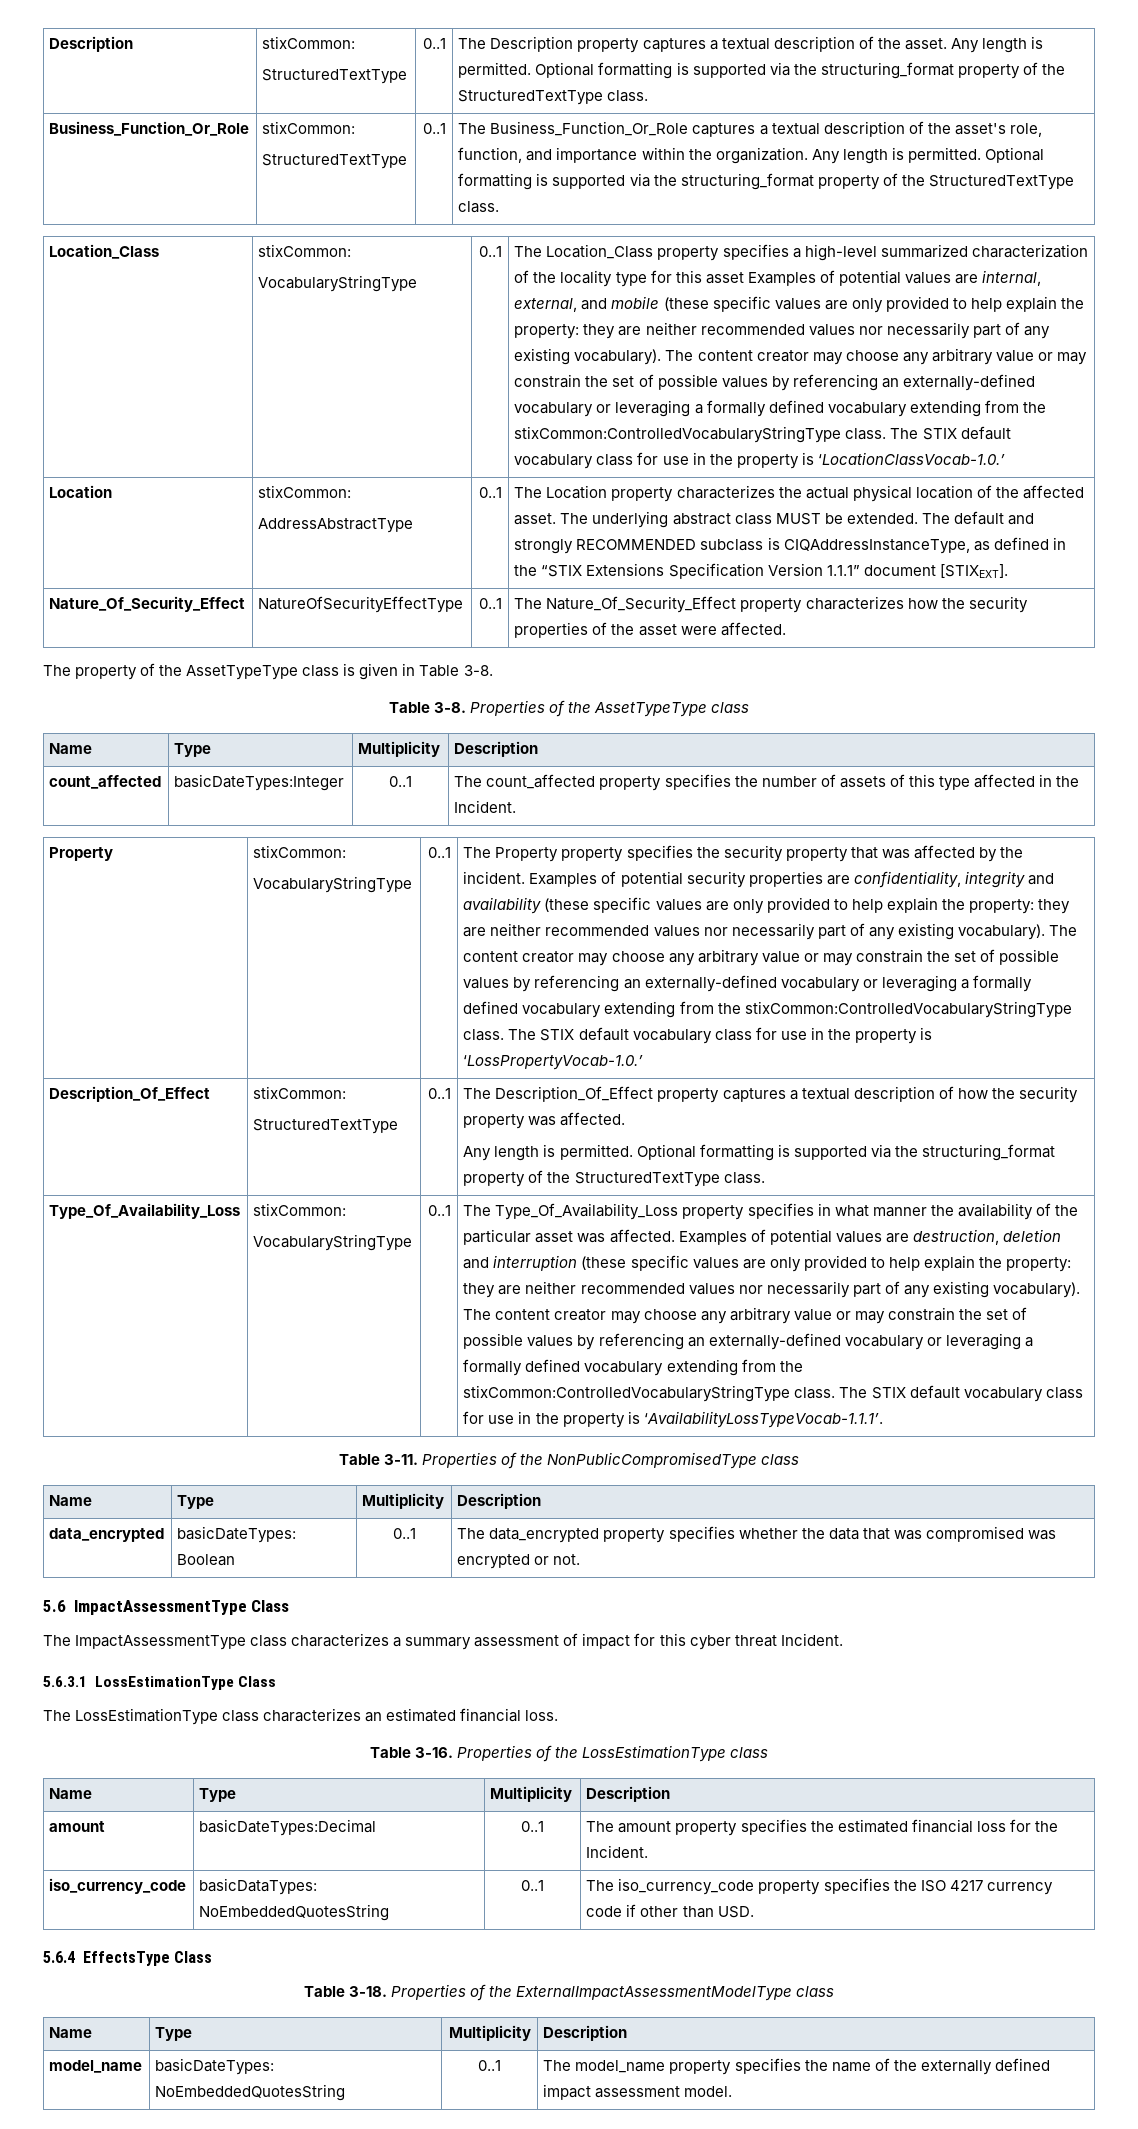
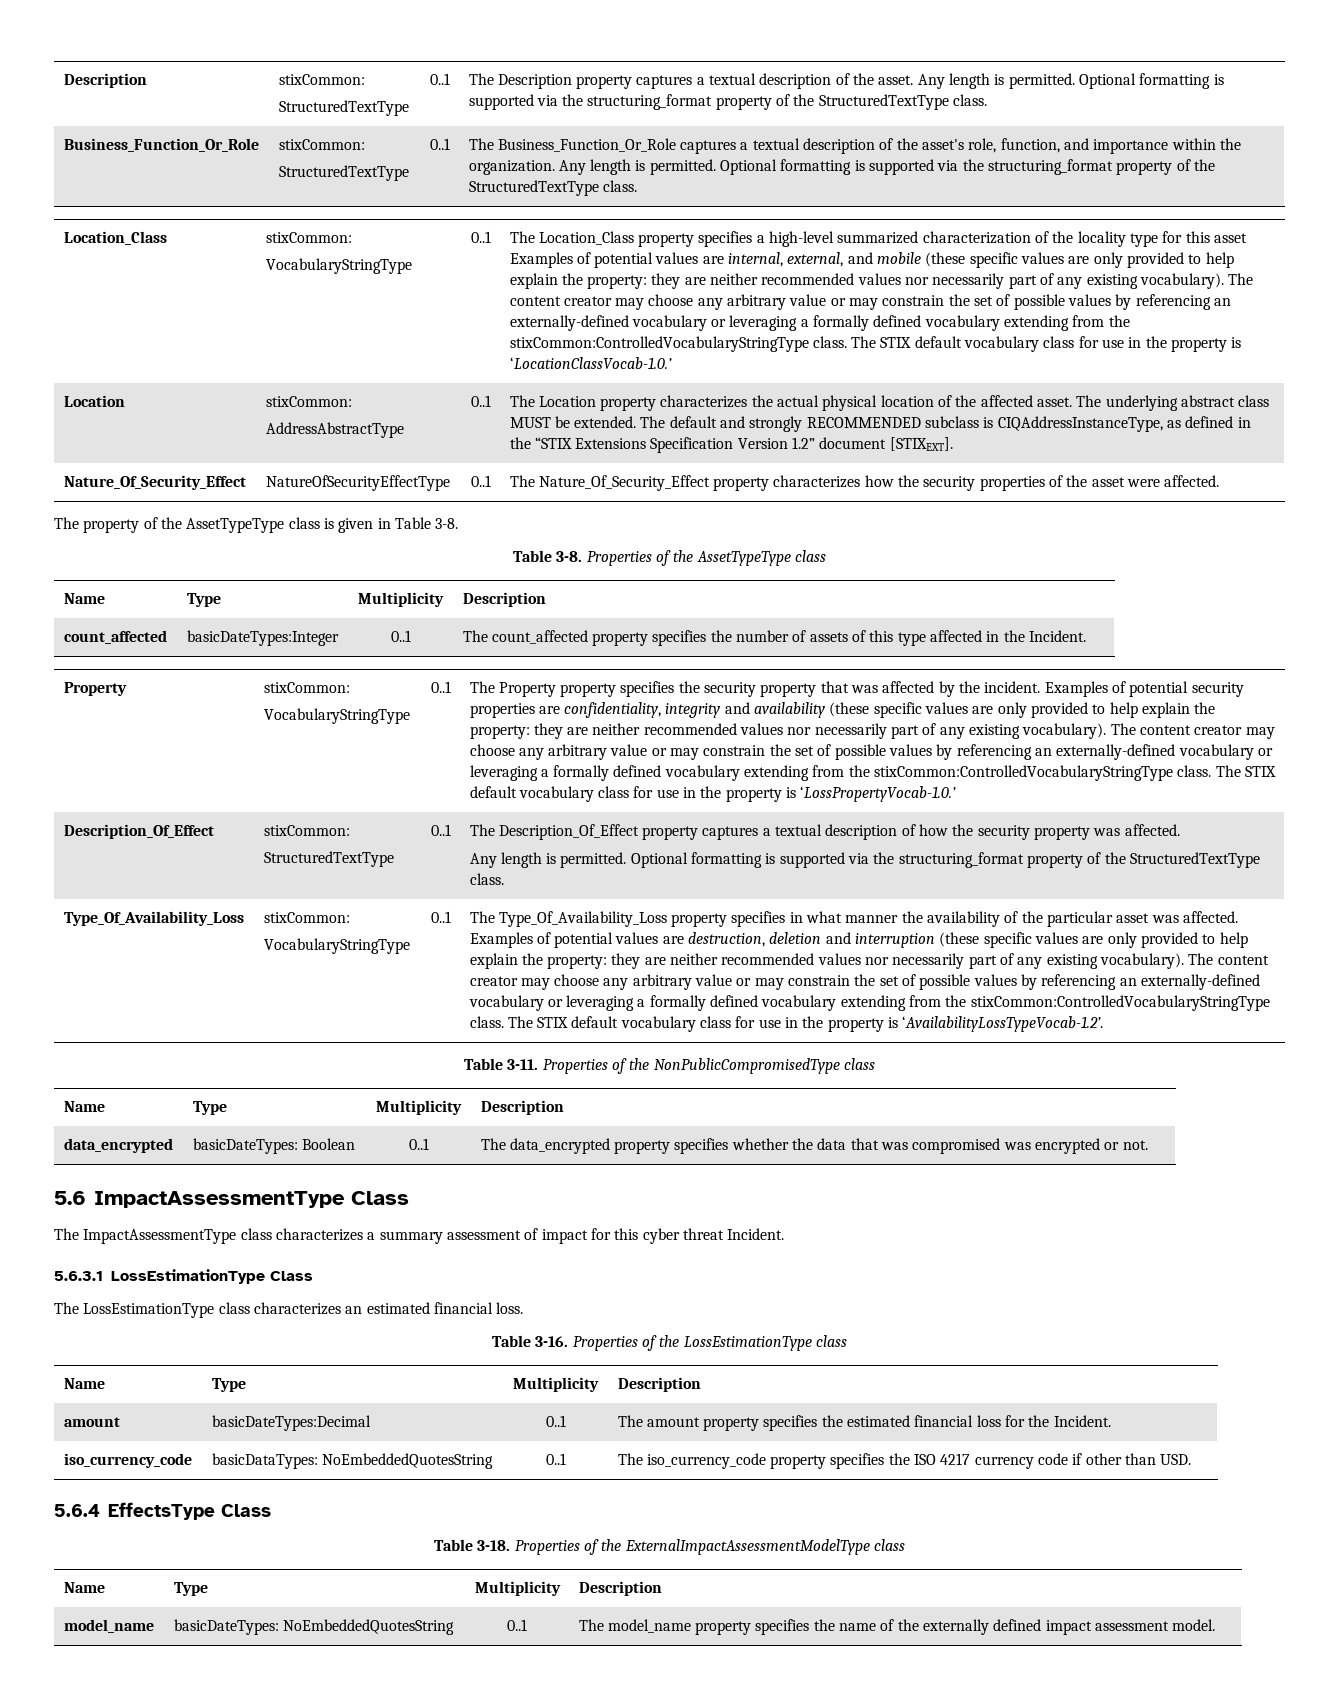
- The default and strongly RECOMMENDED subclass is CIQAddressInstanceType, as defined in the “STIX Extensions Specification Version 1.1.1” document [STIXEXT].
+ The default and strongly RECOMMENDED subclass is CIQAddressInstanceType, as defined in the “STIX Extensions Specification Version 1.2” document [STIXEXT].
- The STIX default vocabulary class for use in the property is ‘AvailabilityLossTypeVocab-1.1.1’.
+ The STIX default vocabulary class for use in the property is ‘AvailabilityLossTypeVocab-1.2’.

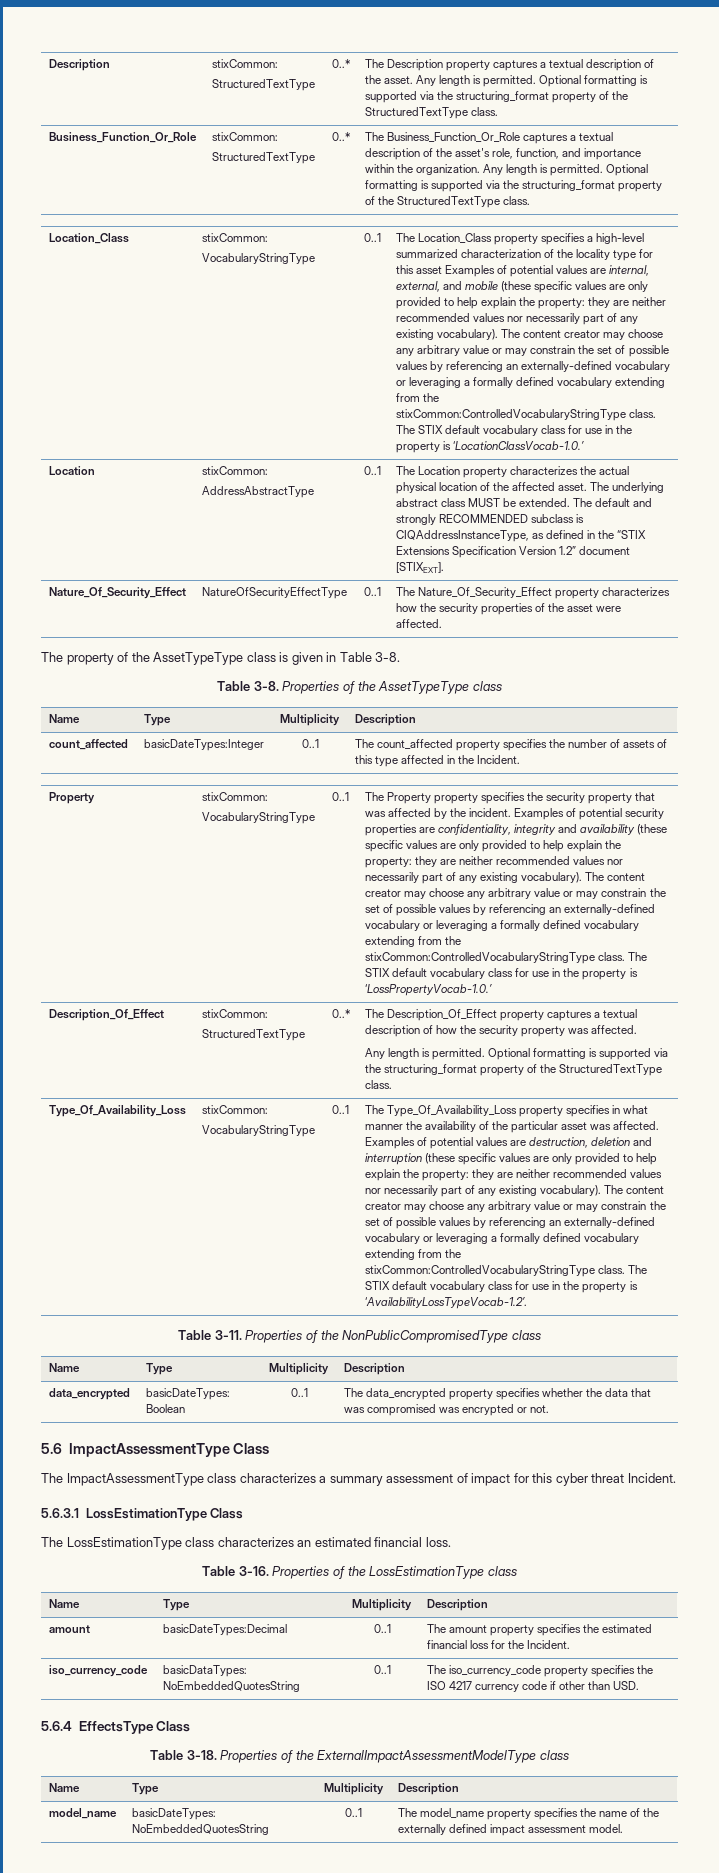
  Description | stixCommon:
- StructuredTextType | 0..1 | The Description property captures a textual description of the asset. Any length is permitted. Optional formatting is supported via the structuring_format property of the StructuredTextType class.
+ StructuredTextType | 0..* | The Description property captures a textual description of the asset. Any length is permitted. Optional formatting is supported via the structuring_format property of the StructuredTextType class.
  Business_Function_Or_Role | stixCommon:
- StructuredTextType | 0..1 | The Business_Function_Or_Role captures a textual description of the asset's role, function, and importance within the organization. Any length is permitted. Optional formatting is supported via the structuring_format property of the StructuredTextType class.
+ StructuredTextType | 0..* | The Business_Function_Or_Role captures a textual description of the asset's role, function, and importance within the organization. Any length is permitted. Optional formatting is supported via the structuring_format property of the StructuredTextType class.
  Description_Of_Effect | stixCommon:
- StructuredTextType | 0..1 | The Description_Of_Effect property captures a textual description of how the security property was affected.
+ StructuredTextType | 0..* | The Description_Of_Effect property captures a textual description of how the security property was affected.

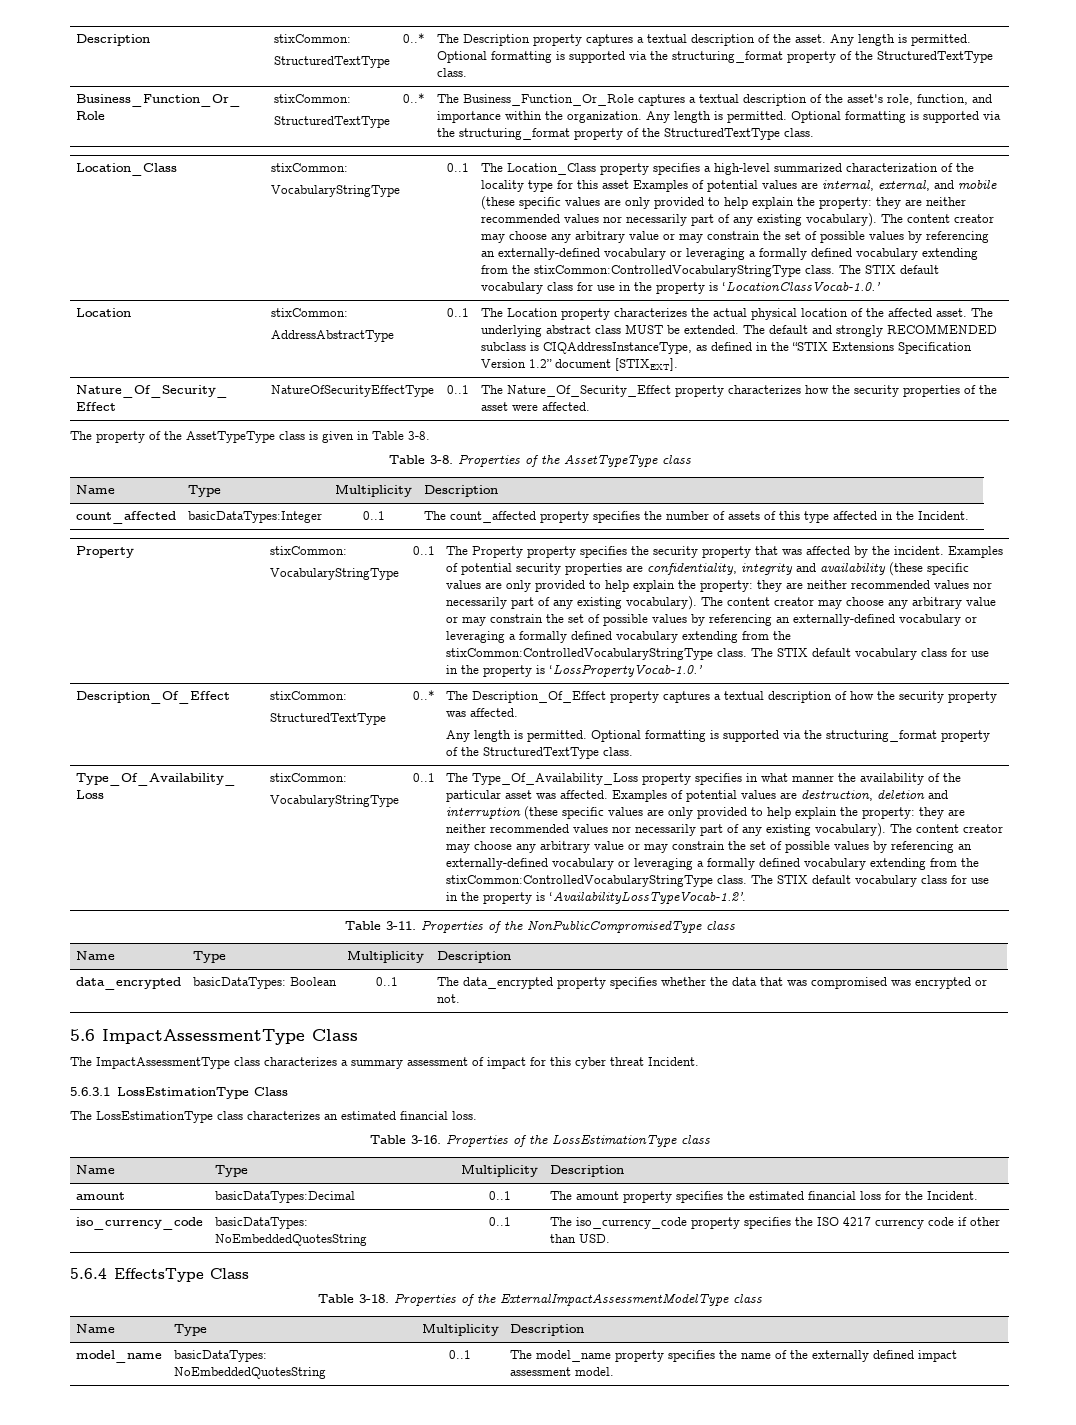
- count_affected | basicDateTypes:Integer | 0..1 | The count_affected property specifies the number of assets of this type affected in the Incident.
+ count_affected | basicDataTypes:Integer | 0..1 | The count_affected property specifies the number of assets of this type affected in the Incident.
- data_encrypted | basicDateTypes: Boolean | 0..1 | The data_encrypted property specifies whether the data that was compromised was encrypted or not.
+ data_encrypted | basicDataTypes: Boolean | 0..1 | The data_encrypted property specifies whether the data that was compromised was encrypted or not.
- amount | basicDateTypes:Decimal | 0..1 | The amount property specifies the estimated financial loss for the Incident.
+ amount | basicDataTypes:Decimal | 0..1 | The amount property specifies the estimated financial loss for the Incident.
- model_name | basicDateTypes: NoEmbeddedQuotesString | 0..1 | The model_name property specifies the name of the externally defined impact assessment model.
+ model_name | basicDataTypes: NoEmbeddedQuotesString | 0..1 | The model_name property specifies the name of the externally defined impact assessment model.

